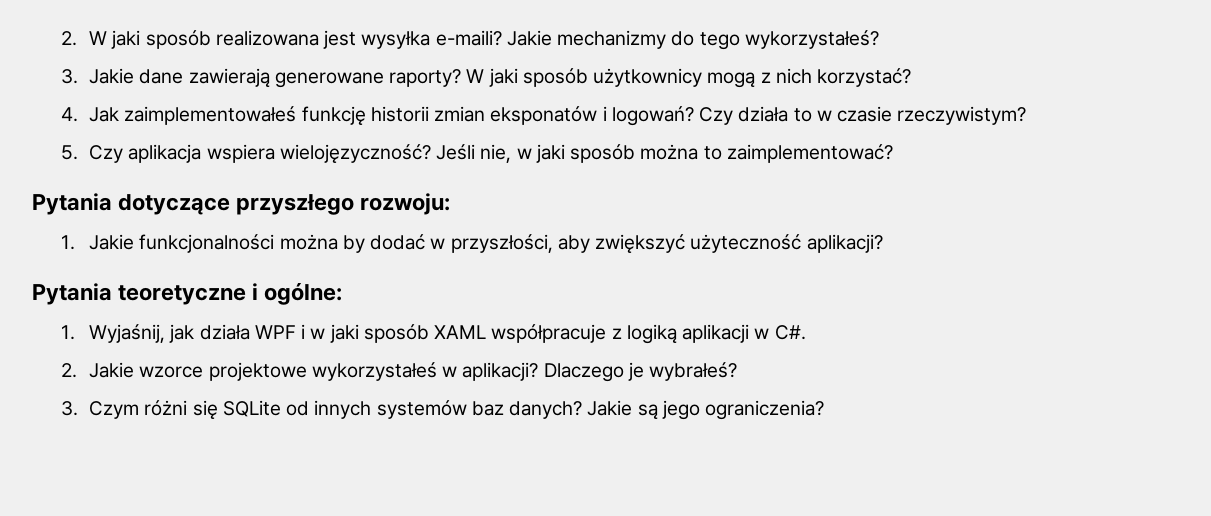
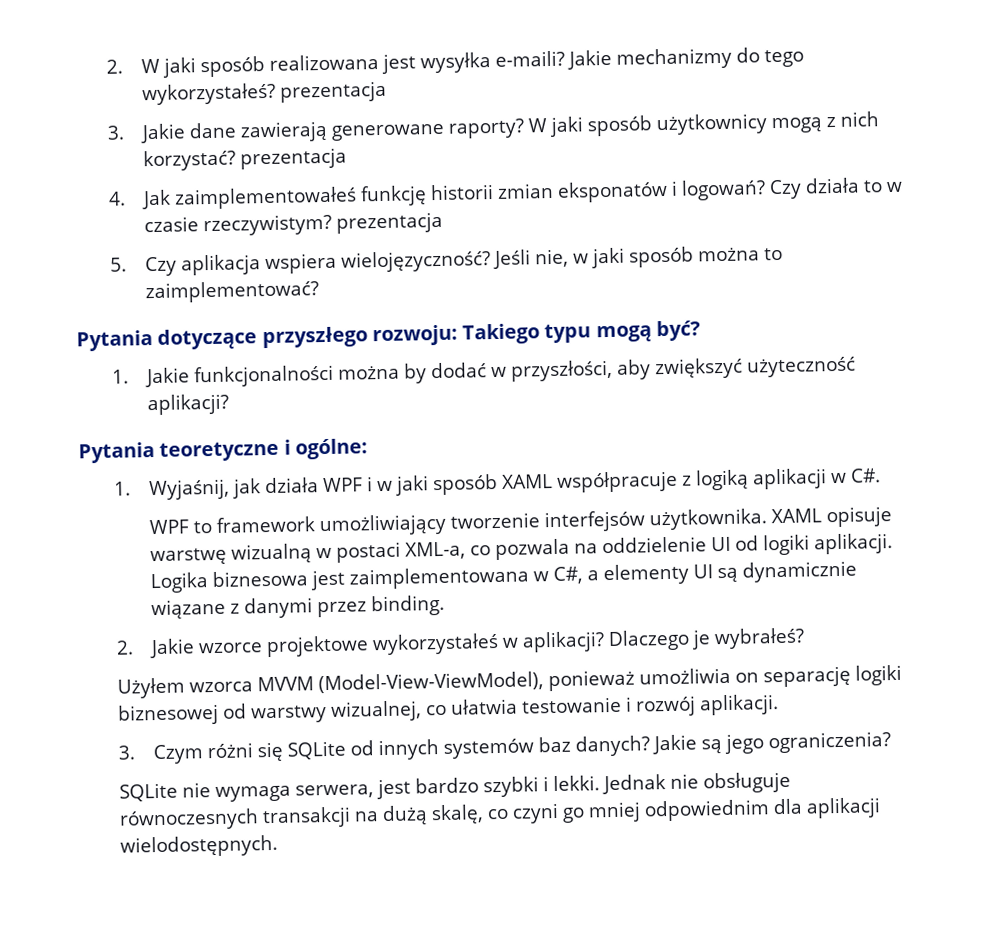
- Jakie mechanizmy do tego wykorzystałeś?
+ Jakie mechanizmy do tego wykorzystałeś? prezentacja
- W jaki sposób użytkownicy mogą z nich korzystać?
+ W jaki sposób użytkownicy mogą z nich korzystać? prezentacja
- Czy działa to w czasie rzeczywistym?
+ Czy działa to w czasie rzeczywistym? prezentacja
- Pytania dotyczące przyszłego rozwoju:
+ Pytania dotyczące przyszłego rozwoju: Takiego typu mogą być?
+ WPF to framework umożliwiający tworzenie interfejsów użytkownika. XAML opisuje warstwę wizualną w postaci XML-a, co pozwala na oddzielenie UI od logiki aplikacji. Logika biznesowa jest zaimplementowana w C#, a elementy UI są dynamicznie wiązane z danymi przez binding.
+ Użyłem wzorca MVVM (Model-View-ViewModel), ponieważ umożliwia on separację logiki biznesowej od warstwy wizualnej, co ułatwia testowanie i rozwój aplikacji.
+ SQLite nie wymaga serwera, jest bardzo szybki i lekki. Jednak nie obsługuje równoczesnych transakcji na dużą skalę, co czyni go mniej odpowiednim dla aplikacji wielodostępnych.

